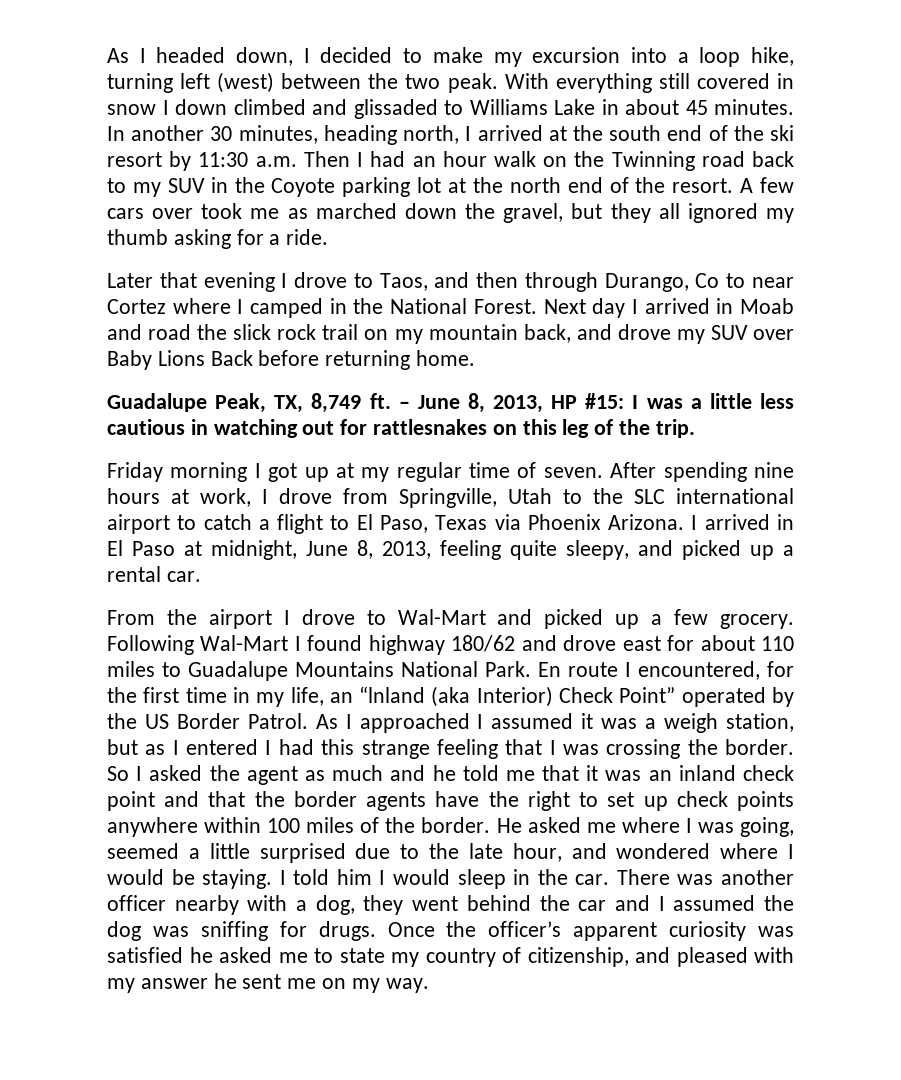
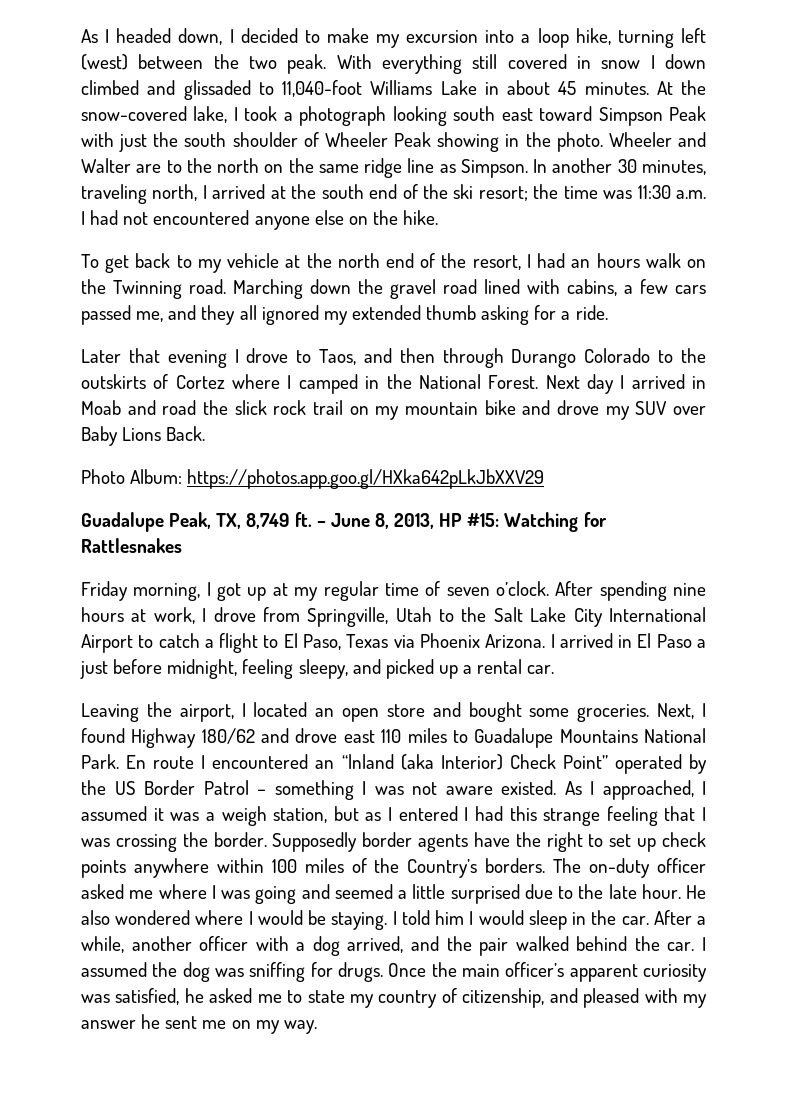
- With everything still covered in snow I down climbed and glissaded to Williams Lake in about 45 minutes.
+ With everything still covered in snow I down climbed and glissaded to 11,040-foot Williams Lake in about 45 minutes.
+ At the snow-covered lake, I took a photograph looking south east toward Simpson Peak with just the south shoulder of Wheeler Peak showing in the photo. Wheeler and Walter are to the north on the same ridge line as Simpson.
- In another 30 minutes, heading north, I arrived at the south end of the ski resort by 11:30 a.m. Then I had an hour walk on the Twinning road back to my SUV in the Coyote parking lot at the north end of the resort. A few cars over took me as marched down the gravel, but they all ignored my thumb asking for a ride.
+ In another 30 minutes, traveling north, I arrived at the south end of the ski resort; the time was 11:30 a.m. I had not encountered anyone else on the hike.
+ To get back to my vehicle at the north end of the resort, I had an hours walk on the Twinning road. Marching down the gravel road lined with cabins, a few cars passed me, and they all ignored my extended thumb asking for a ride.
- Later that evening I drove to Taos, and then through Durango, Co to near Cortez where I camped in the National Forest.
+ Later that evening I drove to Taos, and then through Durango Colorado to the outskirts of Cortez where I camped in the National Forest.
- Next day I arrived in Moab and road the slick rock trail on my mountain back, and drove my SUV over Baby Lions Back before returning home.
+ Next day I arrived in Moab and road the slick rock trail on my mountain bike and drove my SUV over Baby Lions Back.
+ Photo Album: https://photos.app.goo.gl/HXka642pLkJbXXV29
- – June 8, 2013, HP #15: I was a little less cautious in watching out for rattlesnakes on this leg of the trip.
+ – June 8, 2013, HP #15: Watching for Rattlesnakes
- Friday morning I got up at my regular time of seven.
+ Friday morning, I got up at my regular time of seven o’clock.
- After spending nine hours at work, I drove from Springville, Utah to the SLC international airport to catch a flight to El Paso, Texas via Phoenix Arizona.
+ After spending nine hours at work, I drove from Springville, Utah to the Salt Lake City International Airport to catch a flight to El Paso, Texas via Phoenix Arizona.
- I arrived in El Paso at midnight, June 8, 2013, feeling quite sleepy, and picked up a rental car.
+ I arrived in El Paso a just before midnight, feeling sleepy, and picked up a rental car.
- From the airport I drove to Wal-Mart and picked up a few grocery. Following Wal-Mart I found highway 180/62 and drove east for about 110 miles to Guadalupe Mountains National Park.
+ Leaving the airport, I located an open store and bought some groceries. Next, I found Highway 180/62 and drove east 110 miles to Guadalupe Mountains National Park.
- En route I encountered, for the first time in my life, an “lnland (aka Interior) Check Point” operated by the US Border Patrol. As I approached I assumed it was a weigh station, but as I entered I had this strange feeling that I was crossing the border.
+ En route I encountered an “lnland (aka Interior) Check Point” operated by the US Border Patrol – something I was not aware existed. As I approached, I assumed it was a weigh station, but as I entered I had this strange feeling that I was crossing the border.
- So I asked the agent as much and he told me that it was an inland check point and that the border agents have the right to set up check points anywhere within 100 miles of the border. He asked me where I was going, seemed a little surprised due to the late hour, and wondered where I would be staying.
+ Supposedly border agents have the right to set up check points anywhere within 100 miles of the Country’s borders. The on-duty officer asked me where I was going and seemed a little surprised due to the late hour. He also wondered where I would be staying.
- There was another officer nearby with a dog, they went behind the car and I assumed the dog was sniffing for drugs.
+ After a while, another officer with a dog arrived, and the pair walked behind the car. I assumed the dog was sniffing for drugs.
- Once the officer’s apparent curiosity was satisfied he asked me to state my country of citizenship, and pleased with my answer he sent me on my way.
+ Once the main officer’s apparent curiosity was satisfied, he asked me to state my country of citizenship, and pleased with my answer he sent me on my way.

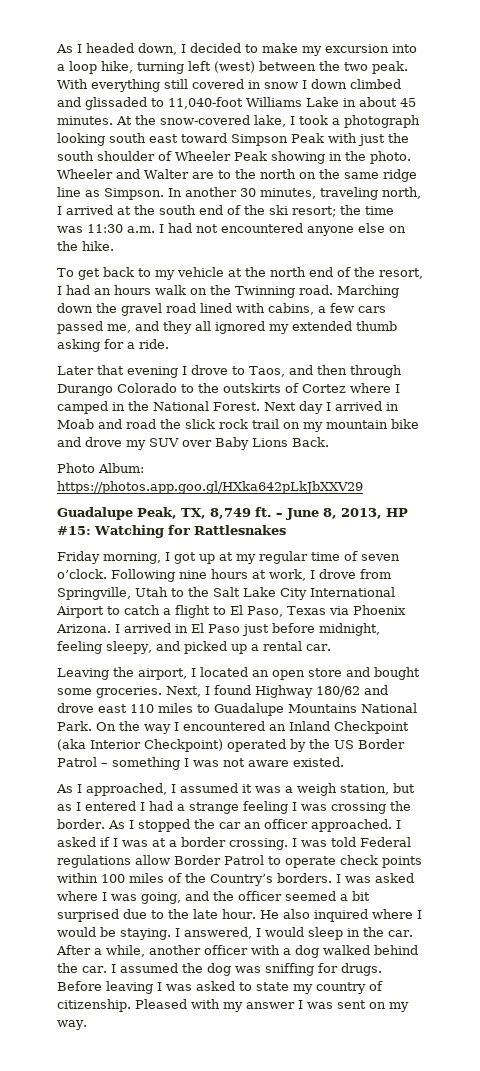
- After spending nine hours at work, I drove from Springville, Utah to the Salt Lake City International Airport to catch a flight to El Paso, Texas via Phoenix Arizona.
+ Following nine hours at work, I drove from Springville, Utah to the Salt Lake City International Airport to catch a flight to El Paso, Texas via Phoenix Arizona.
- I arrived in El Paso a just before midnight, feeling sleepy, and picked up a rental car.
+ I arrived in El Paso just before midnight, feeling sleepy, and picked up a rental car.
- En route I encountered an “lnland (aka Interior) Check Point” operated by the US Border Patrol – something I was not aware existed. As I approached, I assumed it was a weigh station, but as I entered I had this strange feeling that I was crossing the border.
+ On the way I encountered an Inland Checkpoint (aka Interior Checkpoint) operated by the US Border Patrol – something I was not aware existed.
+ As I approached, I assumed it was a weigh station, but as I entered I had a strange feeling I was crossing the border.
- Supposedly border agents have the right to set up check points anywhere within 100 miles of the Country’s borders.
+ As I stopped the car an officer approached. I asked if I was at a border crossing. I was told Federal regulations allow Border Patrol to operate check points within 100 miles of the Country’s borders.
- The on-duty officer asked me where I was going and seemed a little surprised due to the late hour.
+ I was asked where I was going, and the officer seemed a bit surprised due to the late hour.
- He also wondered where I would be staying.
+ He also inquired where I would be staying.
- I told him I would sleep in the car.
+ I answered, I would sleep in the car.
- After a while, another officer with a dog arrived, and the pair walked behind the car.
+ After a while, another officer with a dog walked behind the car.
- Once the main officer’s apparent curiosity was satisfied, he asked me to state my country of citizenship, and pleased with my answer he sent me on my way.
+ Before leaving I was asked to state my country of citizenship. Pleased with my answer I was sent on my way.

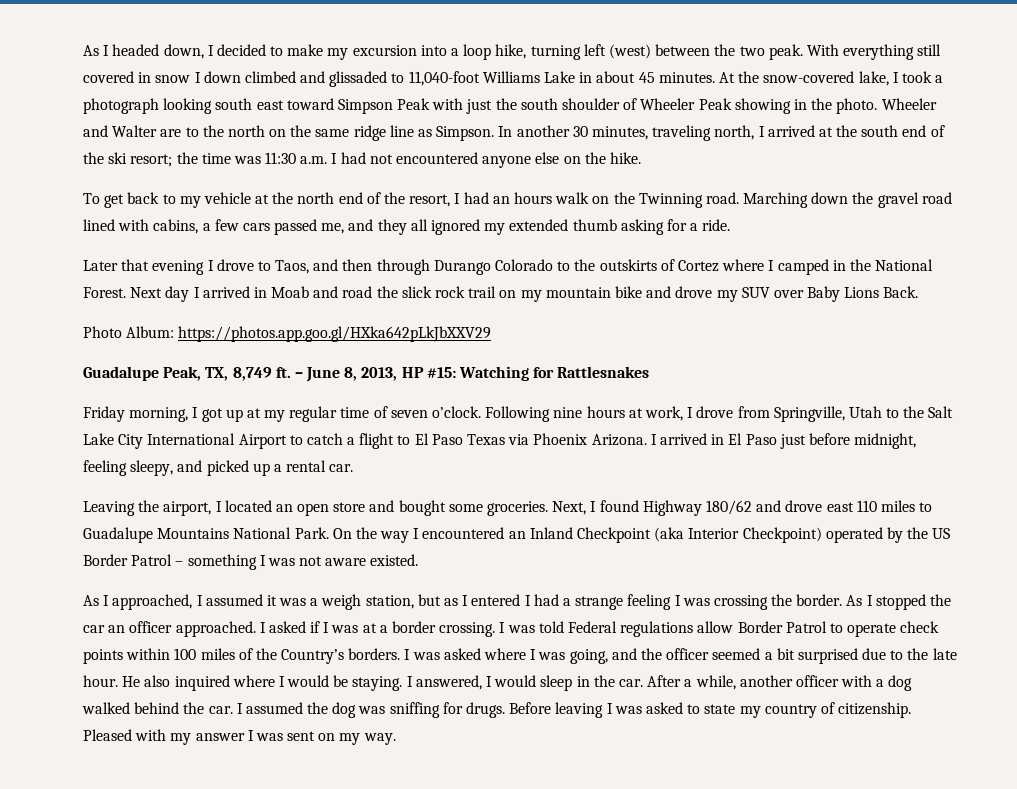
- Following nine hours at work, I drove from Springville, Utah to the Salt Lake City International Airport to catch a flight to El Paso, Texas via Phoenix Arizona.
+ Following nine hours at work, I drove from Springville, Utah to the Salt Lake City International Airport to catch a flight to El Paso Texas via Phoenix Arizona.

